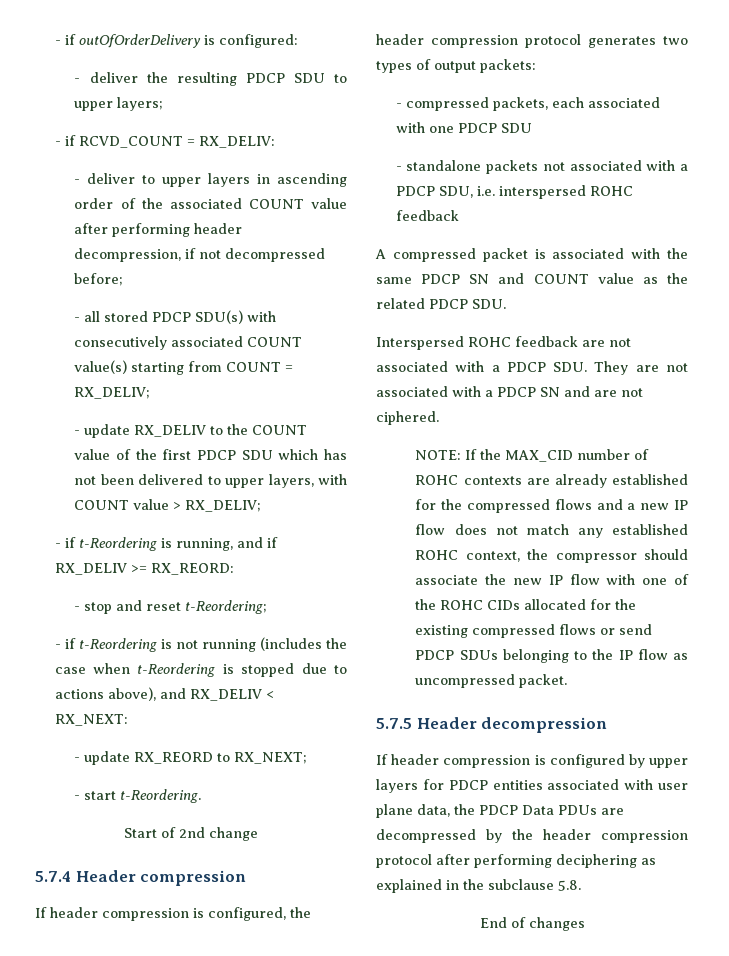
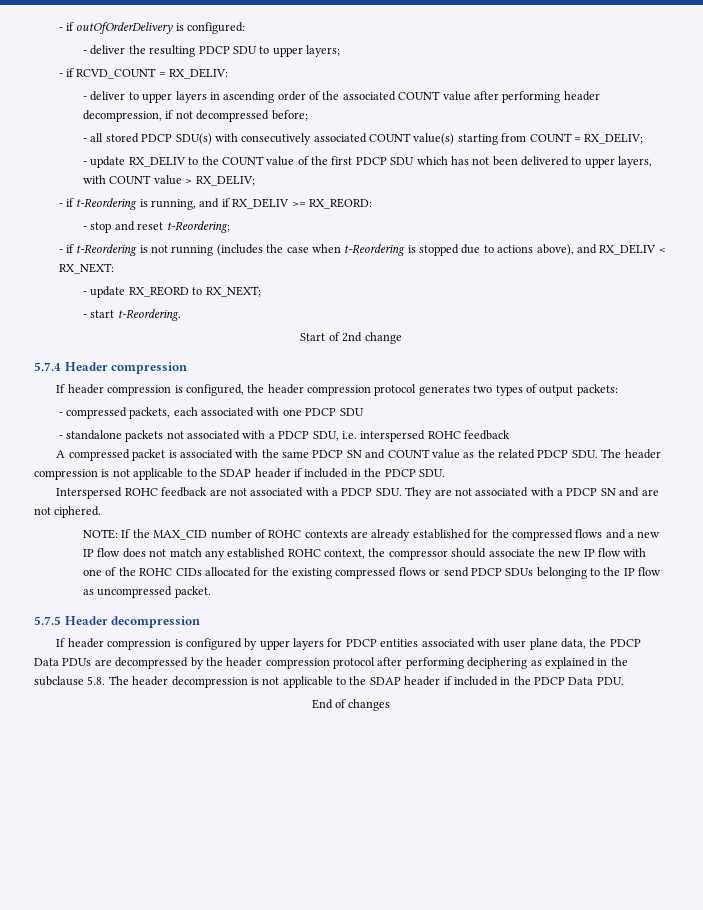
- A compressed packet is associated with the same PDCP SN and COUNT value as the related PDCP SDU.
+ A compressed packet is associated with the same PDCP SN and COUNT value as the related PDCP SDU. The header compression is not applicable to the SDAP header if included in the PDCP SDU.
- If header compression is configured by upper layers for PDCP entities associated with user plane data, the PDCP Data PDUs are decompressed by the header compression protocol after performing deciphering as explained in the subclause 5.8.
+ If header compression is configured by upper layers for PDCP entities associated with user plane data, the PDCP Data PDUs are decompressed by the header compression protocol after performing deciphering as explained in the subclause 5.8. The header decompression is not applicable to the SDAP header if included in the PDCP Data PDU.

